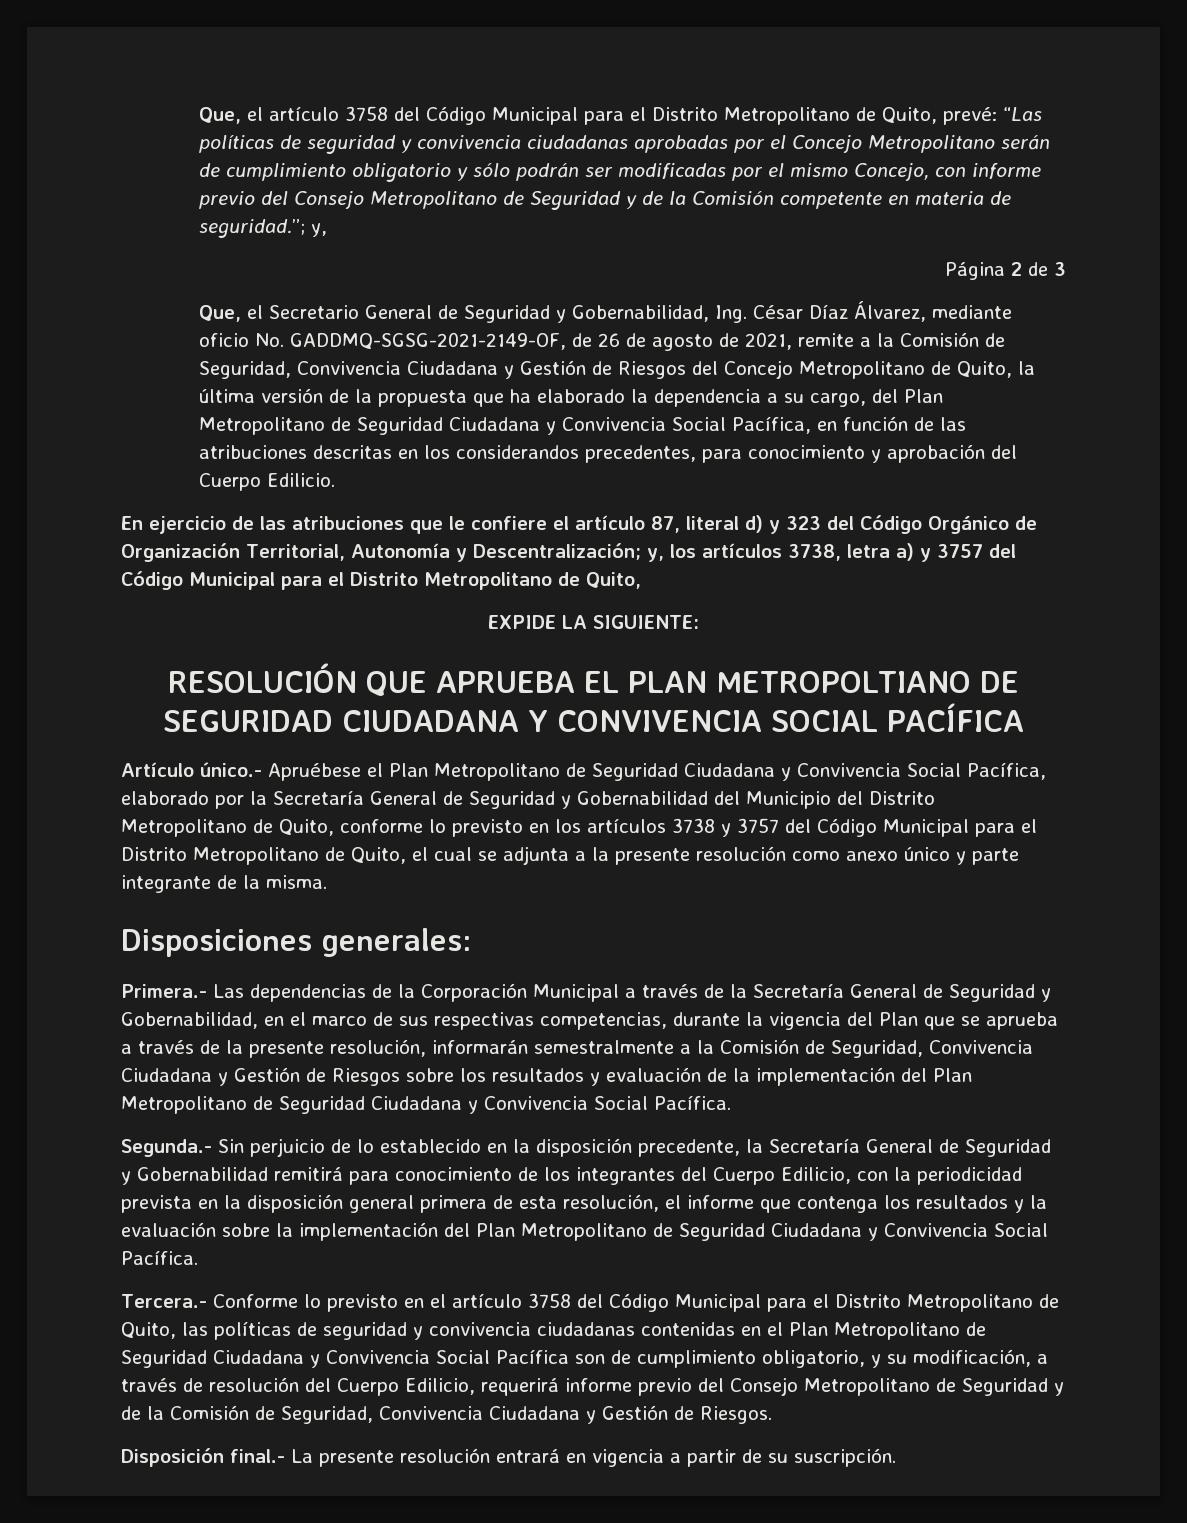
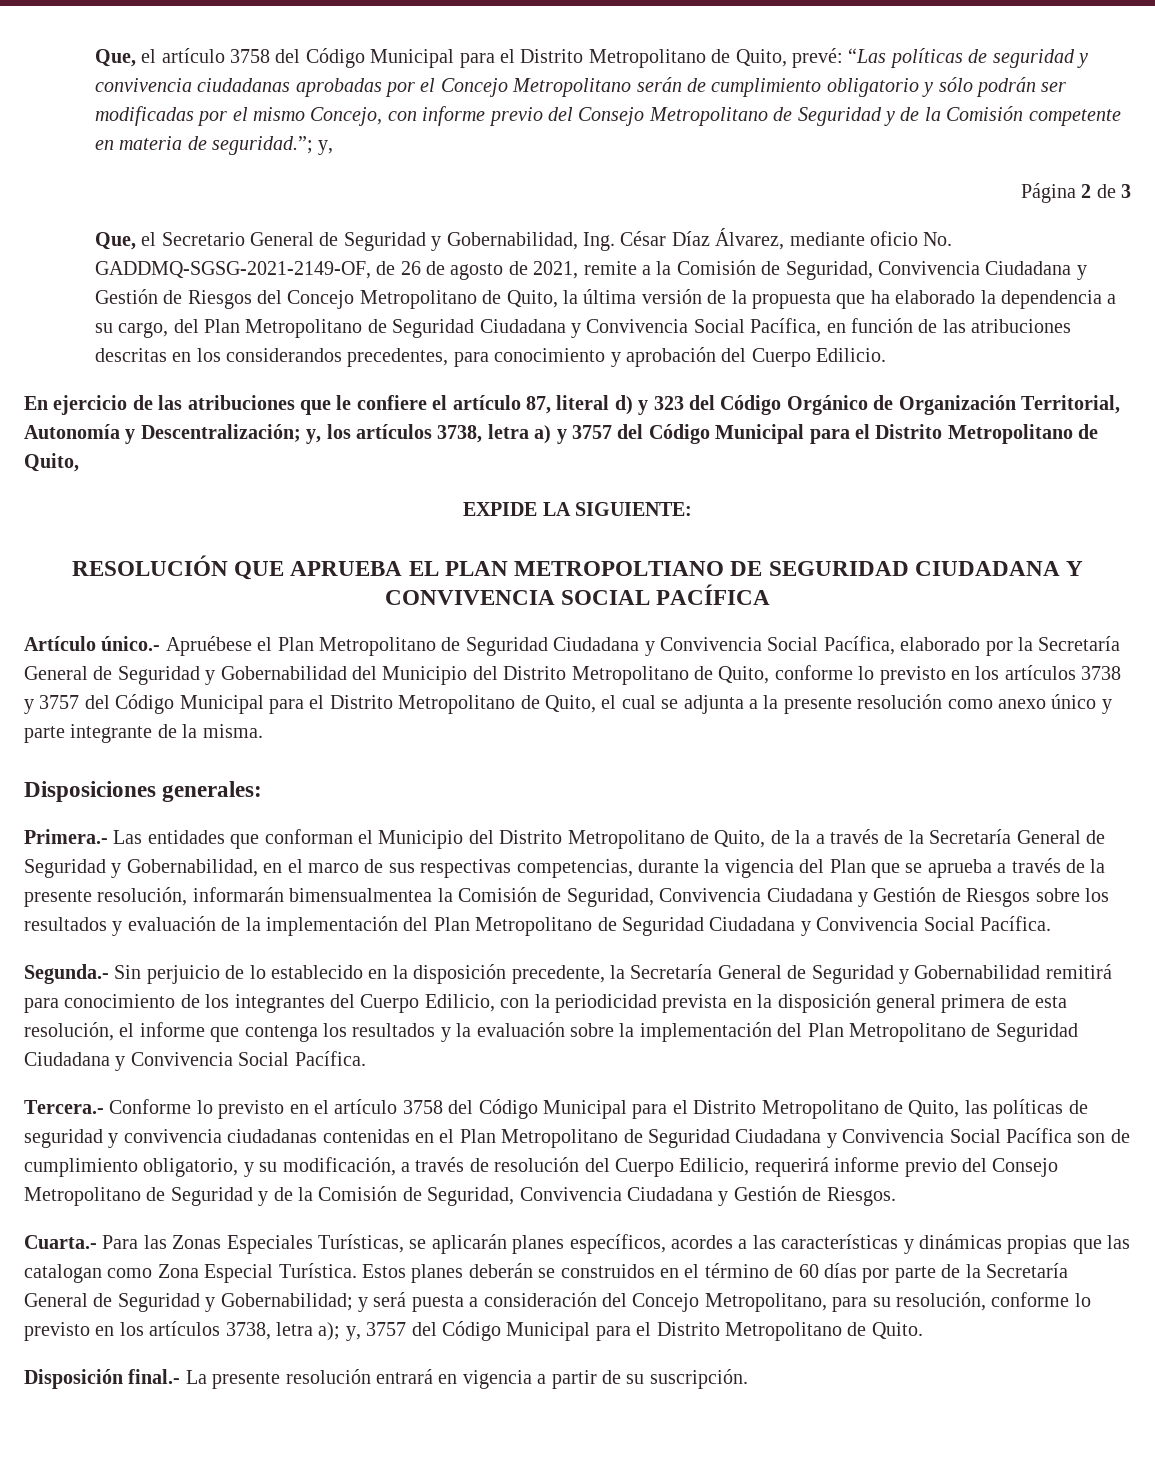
- Primera.- Las dependencias de la Corporación Municipal a través de la Secretaría General de Seguridad y Gobernabilidad, en el marco de sus respectivas competencias, durante la vigencia del Plan que se aprueba a través de la presente resolución, informarán semestralmente a la Comisión de Seguridad, Convivencia Ciudadana y Gestión de Riesgos sobre los resultados y evaluación de la implementación del Plan Metropolitano de Seguridad Ciudadana y Convivencia Social Pacífica.
+ Primera.- Las entidades que conforman el Municipio del Distrito Metropolitano de Quito, de la a través de la Secretaría General de Seguridad y Gobernabilidad, en el marco de sus respectivas competencias, durante la vigencia del Plan que se aprueba a través de la presente resolución, informarán bimensualmentea la Comisión de Seguridad, Convivencia Ciudadana y Gestión de Riesgos sobre los resultados y evaluación de la implementación del Plan Metropolitano de Seguridad Ciudadana y Convivencia Social Pacífica.
+ Cuarta.- Para las Zonas Especiales Turísticas, se aplicarán planes específicos, acordes a las características y dinámicas propias que las catalogan como Zona Especial Turística. Estos planes deberán se construidos en el término de 60 días por parte de la Secretaría General de Seguridad y Gobernabilidad; y será puesta a consideración del Concejo Metropolitano, para su resolución, conforme lo previsto en los artículos 3738, letra a); y, 3757 del Código Municipal para el Distrito Metropolitano de Quito.

